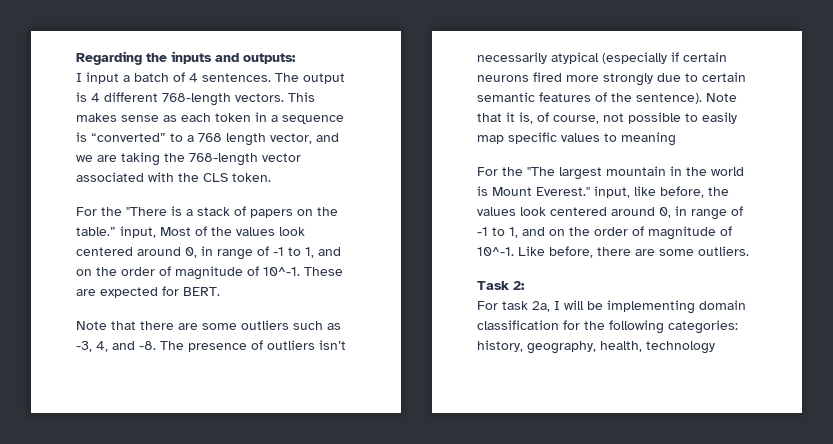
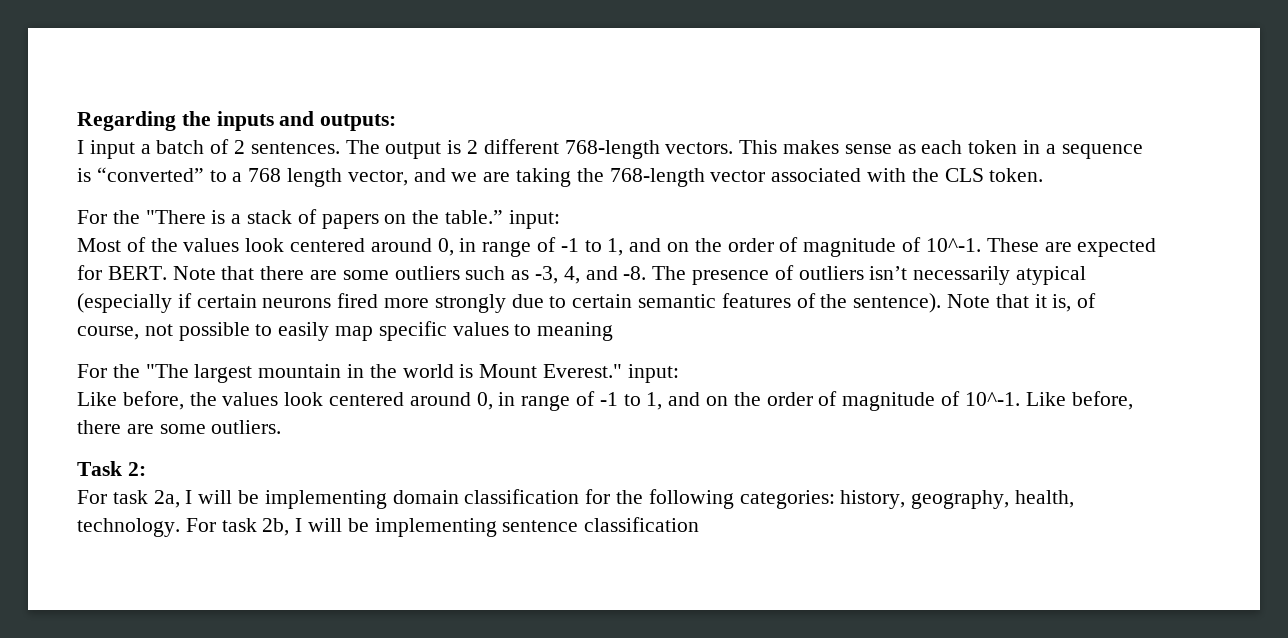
- I input a batch of 4 sentences.
+ I input a batch of 2 sentences.
- The output is 4 different 768-length vectors.
+ The output is 2 different 768-length vectors.
- For the "There is a stack of papers on the table.” input, Most of the values look centered around 0, in range of -1 to 1, and on the order of magnitude of 10^-1.
+ For the "There is a stack of papers on the table.” input:
+ Most of the values look centered around 0, in range of -1 to 1, and on the order of magnitude of 10^-1.
- These are expected for BERT.
- Note that there are some outliers such as -3, 4, and -8.
+ These are expected for BERT. Note that there are some outliers such as -3, 4, and -8.
- For the "The largest mountain in the world is Mount Everest." input, like before, the values look centered around 0, in range of -1 to 1, and on the order of magnitude of 10^-1.
+ For the "The largest mountain in the world is Mount Everest." input:
+ Like before, the values look centered around 0, in range of -1 to 1, and on the order of magnitude of 10^-1.
- For task 2a, I will be implementing domain classification for the following categories: history, geography, health, technology
+ For task 2a, I will be implementing domain classification for the following categories: history, geography, health, technology. For task 2b, I will be implementing sentence classification

